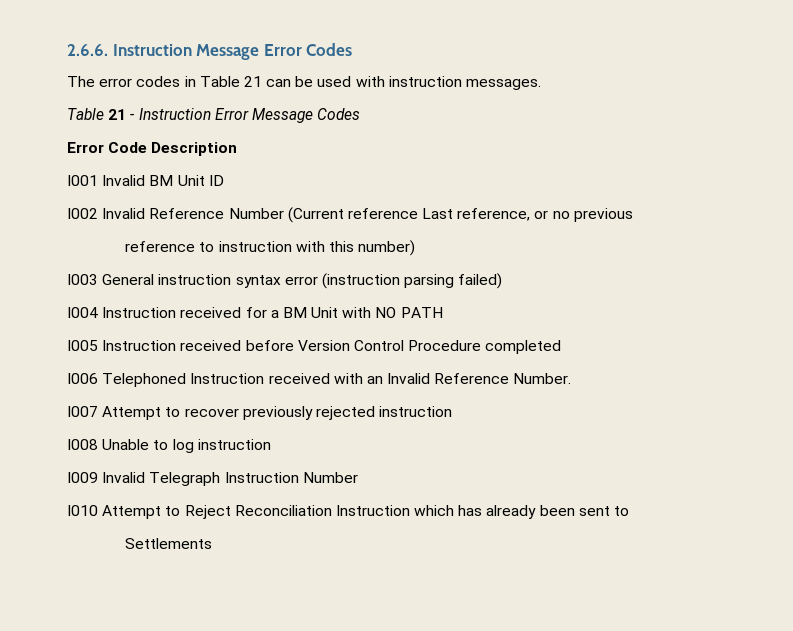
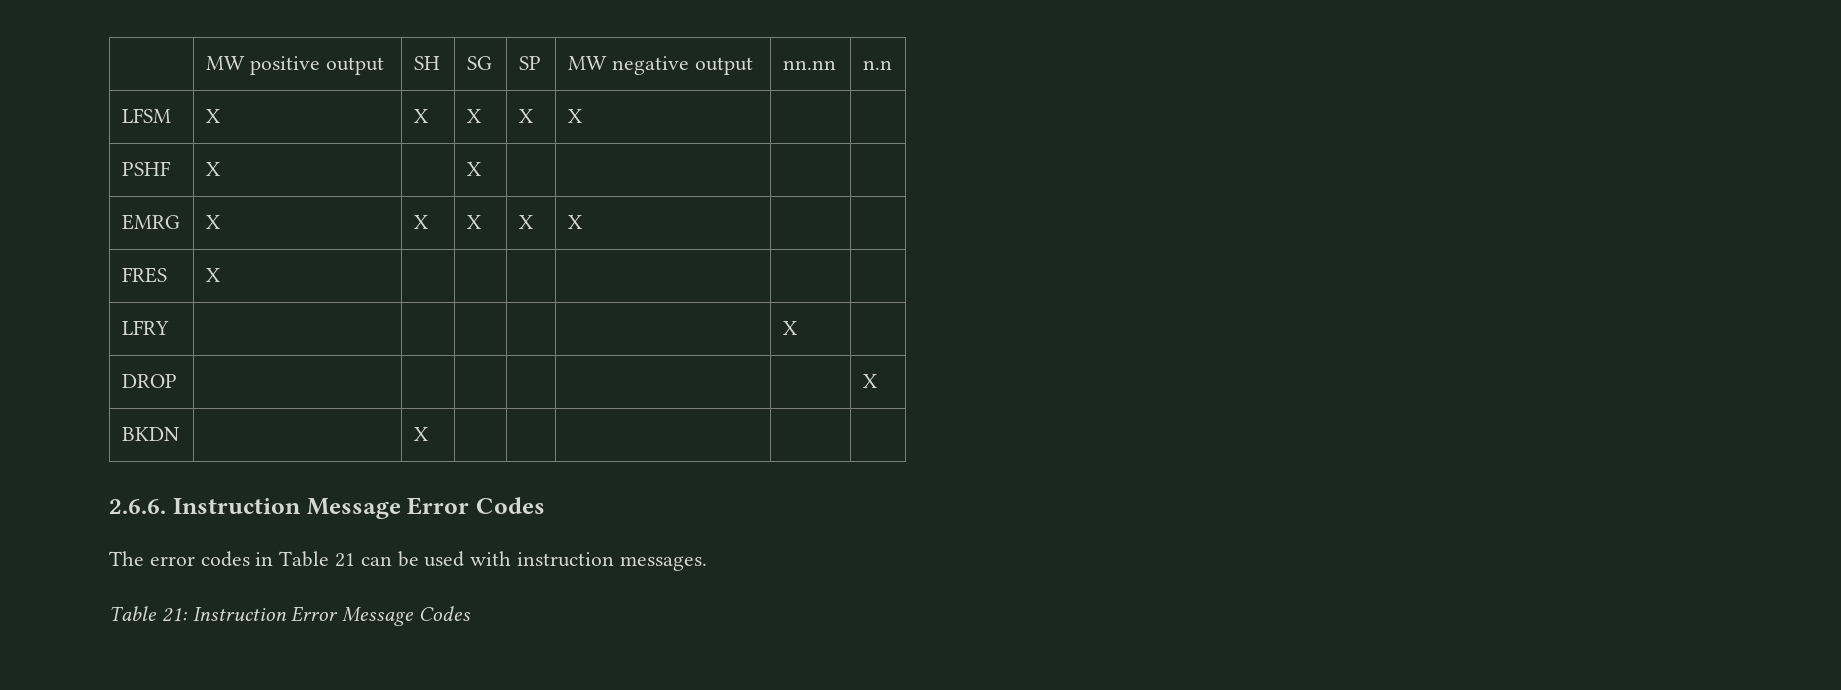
+ | MW positive output | SH | SG | SP | MW negative output | nn.nn | n.n
+ LFSM | X | X | X | X | X | |
+ PSHF | X | | X | | | |
+ EMRG | X | X | X | X | X | |
+ FRES | X | | | | | |
+ LFRY | | | | | | X |
+ DROP | | | | | | | X
+ BKDN | | X | | | | |
- Table 21 - Instruction Error Message Codes
+ Table 21: Instruction Error Message Codes
- Error Code Description
- I001 Invalid BM Unit ID
- I002 Invalid Reference Number (Current reference Last reference, or no previous
- reference to instruction with this number)
- I003 General instruction syntax error (instruction parsing failed)
- I004 Instruction received for a BM Unit with NO PATH
- I005 Instruction received before Version Control Procedure completed
- I006 Telephoned Instruction received with an Invalid Reference Number.
- I007 Attempt to recover previously rejected instruction
- I008 Unable to log instruction
- I009 Invalid Telegraph Instruction Number
- I010 Attempt to Reject Reconciliation Instruction which has already been sent to
- Settlements

